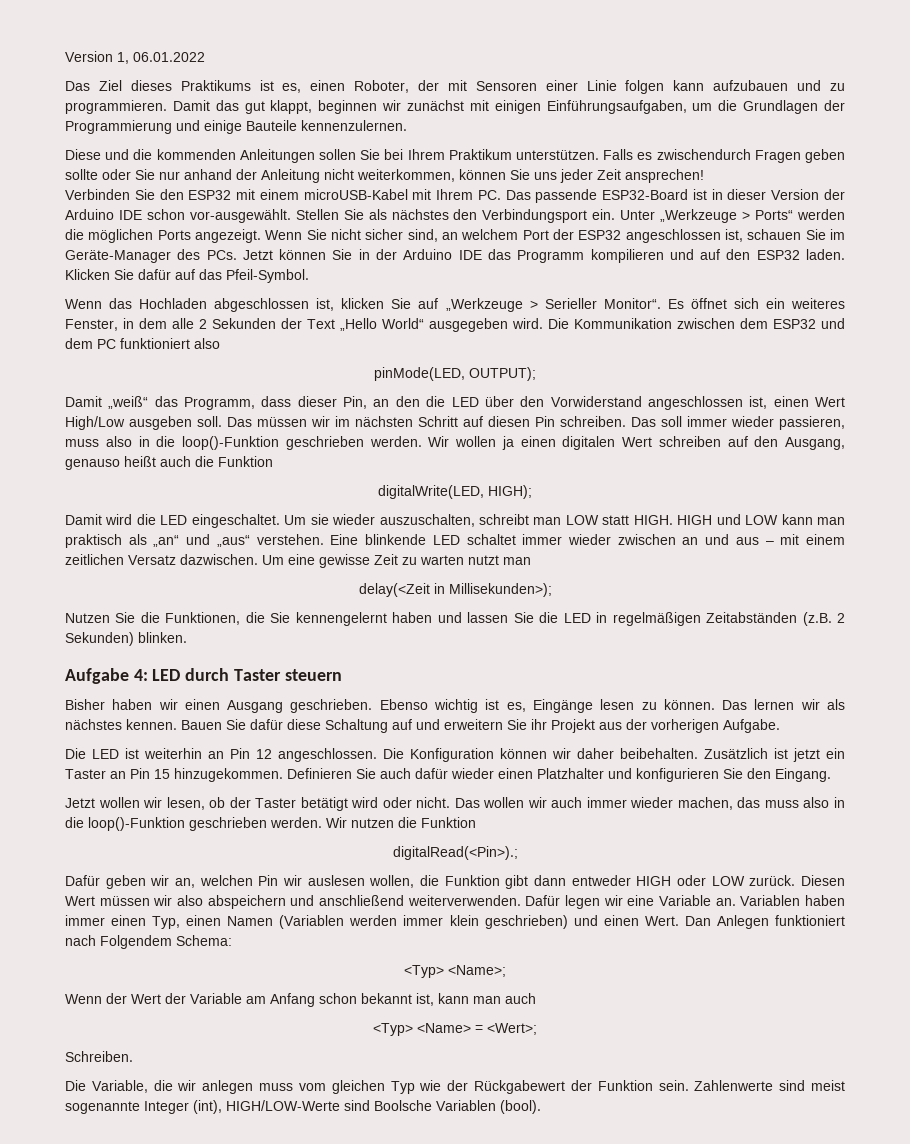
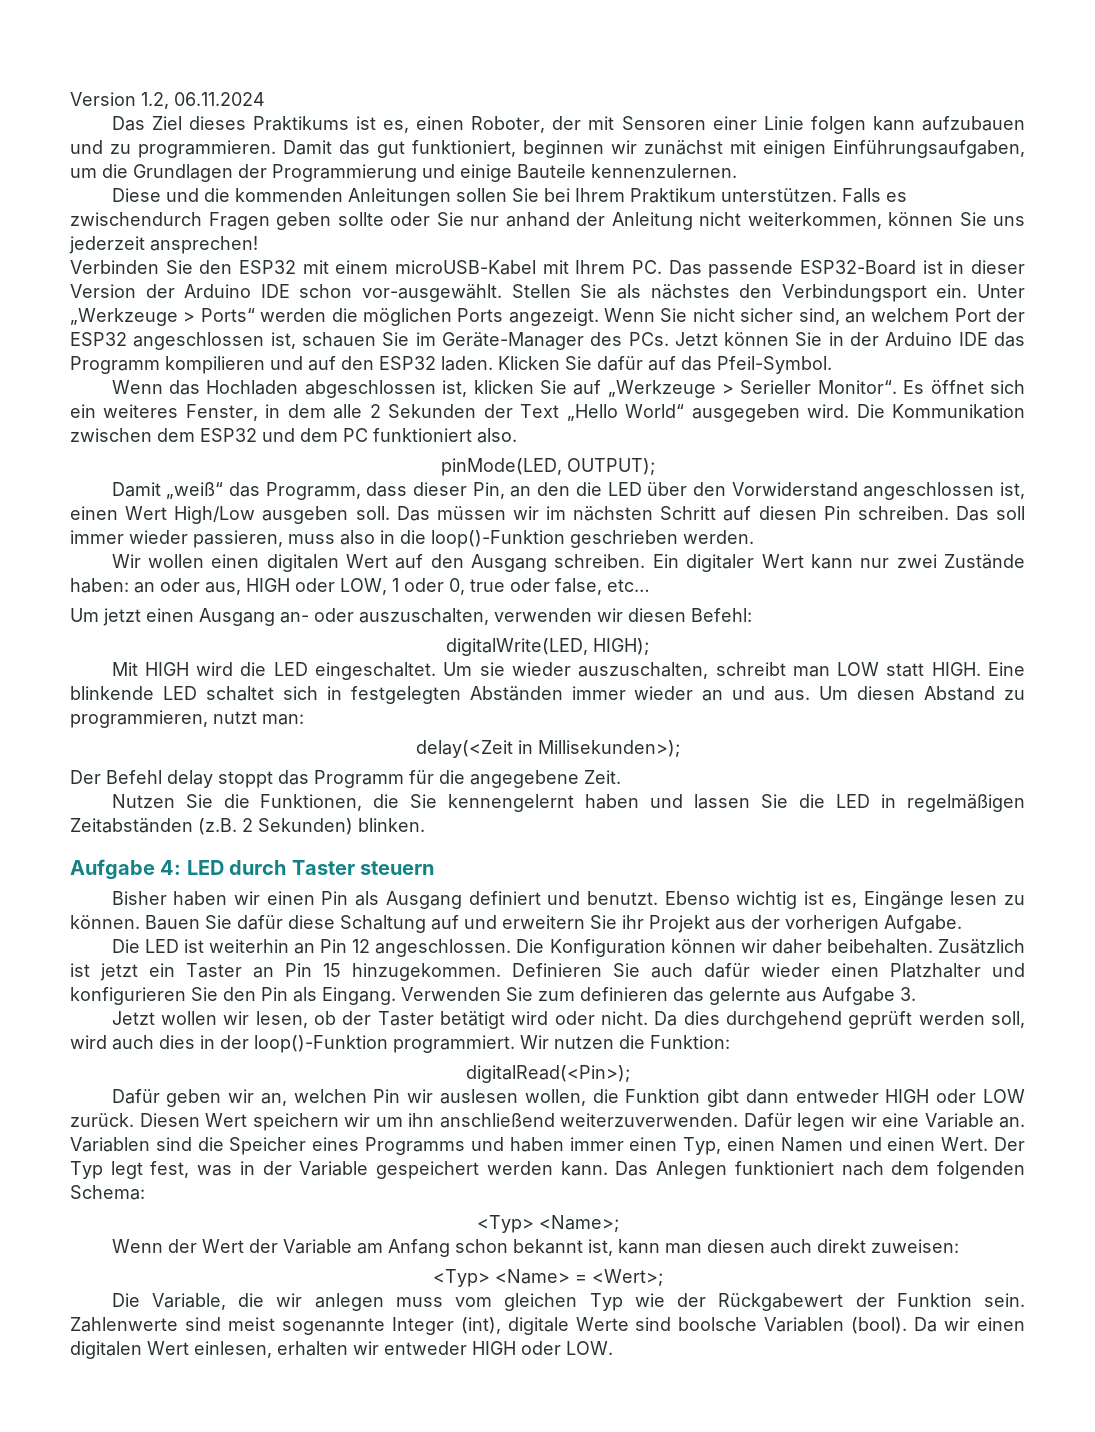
- Version 1, 06.01.2022
+ Version 1.2, 06.11.2024
- Damit das gut klappt, beginnen wir zunächst mit einigen Einführungsaufgaben, um die Grundlagen der Programmierung und einige Bauteile kennenzulernen.
+ Damit das gut funktioniert, beginnen wir zunächst mit einigen Einführungsaufgaben, um die Grundlagen der Programmierung und einige Bauteile kennenzulernen.
- Falls es zwischendurch Fragen geben sollte oder Sie nur anhand der Anleitung nicht weiterkommen, können Sie uns jeder Zeit ansprechen!
+ Falls es zwischendurch Fragen geben sollte oder Sie nur anhand der Anleitung nicht weiterkommen, können Sie uns jederzeit ansprechen!
- Die Kommunikation zwischen dem ESP32 und dem PC funktioniert also
+ Die Kommunikation zwischen dem ESP32 und dem PC funktioniert also.
- Das soll immer wieder passieren, muss also in die loop()-Funktion geschrieben werden. Wir wollen ja einen digitalen Wert schreiben auf den Ausgang, genauso heißt auch die Funktion
+ Das soll immer wieder passieren, muss also in die loop()-Funktion geschrieben werden.
+ Wir wollen einen digitalen Wert auf den Ausgang schreiben. Ein digitaler Wert kann nur zwei Zustände haben: an oder aus, HIGH oder LOW, 1 oder 0, true oder false, etc…
+ Um jetzt einen Ausgang an- oder auszuschalten, verwenden wir diesen Befehl:
- Damit wird die LED eingeschaltet.
+ Mit HIGH wird die LED eingeschaltet.
- HIGH und LOW kann man praktisch als „an“ und „aus“ verstehen. Eine blinkende LED schaltet immer wieder zwischen an und aus – mit einem zeitlichen Versatz dazwischen. Um eine gewisse Zeit zu warten nutzt man
+ Eine blinkende LED schaltet sich in festgelegten Abständen immer wieder an und aus. Um diesen Abstand zu programmieren, nutzt man:
  delay(<Zeit in Millisekunden>);
+ Der Befehl delay stoppt das Programm für die angegebene Zeit.
- Bisher haben wir einen Ausgang geschrieben.
+ Bisher haben wir einen Pin als Ausgang definiert und benutzt.
- Das lernen wir als nächstes kennen.
- Definieren Sie auch dafür wieder einen Platzhalter und konfigurieren Sie den Eingang.
+ Definieren Sie auch dafür wieder einen Platzhalter und konfigurieren Sie den Pin als Eingang. Verwenden Sie zum definieren das gelernte aus Aufgabe 3.
- Das wollen wir auch immer wieder machen, das muss also in die loop()-Funktion geschrieben werden.
+ Da dies durchgehend geprüft werden soll, wird auch dies in der loop()-Funktion programmiert.
- Wir nutzen die Funktion
- digitalRead(<Pin>).;
+ Wir nutzen die Funktion:
+ digitalRead(<Pin>);
- Diesen Wert müssen wir also abspeichern und anschließend weiterverwenden.
+ Diesen Wert speichern wir um ihn anschließend weiterzuverwenden.
- Variablen haben immer einen Typ, einen Namen (Variablen werden immer klein geschrieben) und einen Wert. Dan Anlegen funktioniert nach Folgendem Schema:
+ Variablen sind die Speicher eines Programms und haben immer einen Typ, einen Namen und einen Wert. Der Typ legt fest, was in der Variable gespeichert werden kann. Das Anlegen funktioniert nach dem folgenden Schema:
- Wenn der Wert der Variable am Anfang schon bekannt ist, kann man auch
+ Wenn der Wert der Variable am Anfang schon bekannt ist, kann man diesen auch direkt zuweisen:
- Schreiben.
- Zahlenwerte sind meist sogenannte Integer (int), HIGH/LOW-Werte sind Boolsche Variablen (bool).
+ Zahlenwerte sind meist sogenannte Integer (int), digitale Werte sind boolsche Variablen (bool). Da wir einen digitalen Wert einlesen, erhalten wir entweder HIGH oder LOW.

